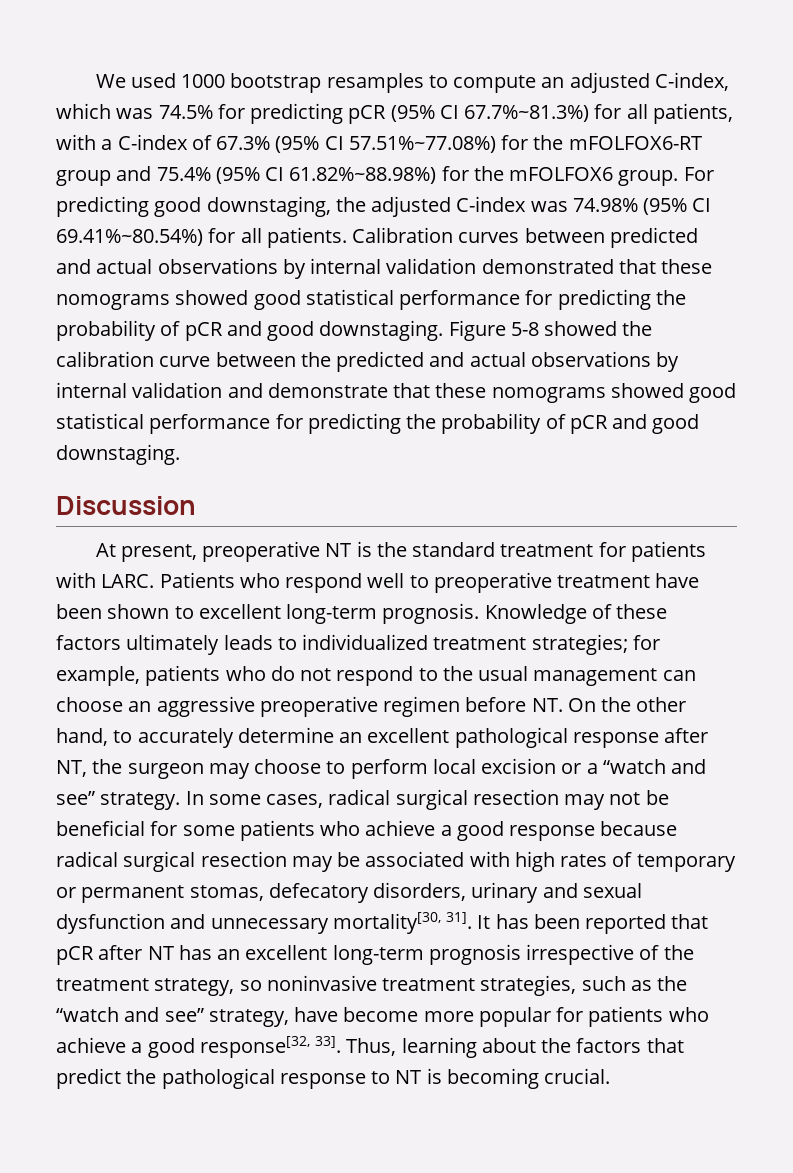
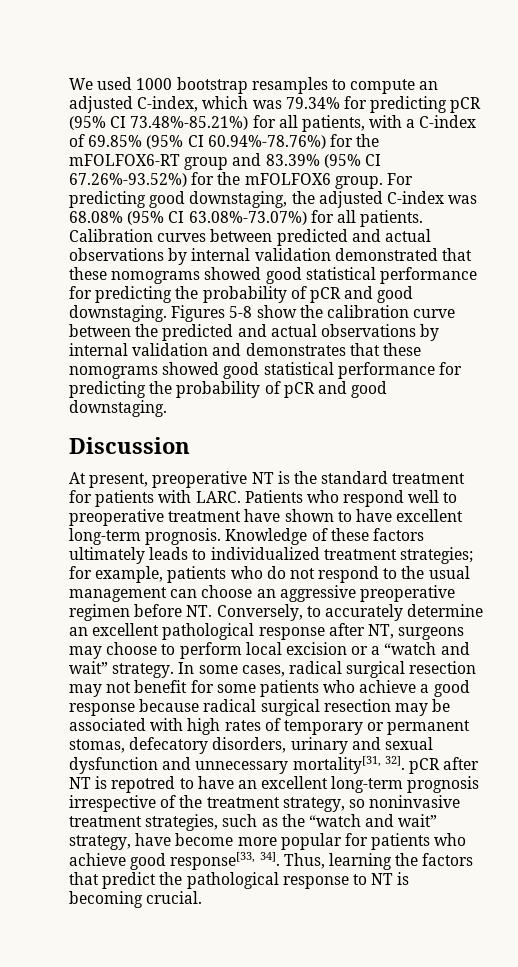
- We used 1000 bootstrap resamples to compute an adjusted C-index, which was 74.5% for predicting pCR (95% CI 67.7%~81.3%) for all patients, with a C-index of 67.3% (95% CI 57.51%~77.08%) for the mFOLFOX6-RT group and 75.4% (95% CI 61.82%~88.98%) for the mFOLFOX6 group.
+ We used 1000 bootstrap resamples to compute an adjusted C-index, which was 79.34% for predicting pCR (95% CI 73.48%-85.21%) for all patients, with a C-index of 69.85% (95% CI 60.94%-78.76%) for the mFOLFOX6-RT group and 83.39% (95% CI 67.26%-93.52%) for the mFOLFOX6 group.
- For predicting good downstaging, the adjusted C-index was 74.98% (95% CI 69.41%~80.54%) for all patients.
+ For predicting good downstaging, the adjusted C-index was 68.08% (95% CI 63.08%-73.07%) for all patients.
- Figure 5-8 showed the calibration curve between the predicted and actual observations by internal validation and demonstrate that these nomograms showed good statistical performance for predicting the probability of pCR and good downstaging.
+ Figures 5-8 show the calibration curve between the predicted and actual observations by internal validation and demonstrates that these nomograms showed good statistical performance for predicting the probability of pCR and good downstaging.
- Patients who respond well to preoperative treatment have been shown to excellent long-term prognosis.
+ Patients who respond well to preoperative treatment have shown to have excellent long-term prognosis.
- Knowledge of these factors ultimately leads to individualized treatment strategies; for example, patients who do not respond to the usual management can choose an aggressive preoperative regimen before NT. On the other hand, to accurately determine an excellent pathological response after NT, the surgeon may choose to perform local excision or a “watch and see” strategy.
+ Knowledge of these factors ultimately leads to individualized treatment strategies; for example, patients who do not respond to the usual management can choose an aggressive preoperative regimen before NT. Conversely, to accurately determine an excellent pathological response after NT, surgeons may choose to perform local excision or a “watch and wait” strategy.
- In some cases, radical surgical resection may not be beneficial for some patients who achieve a good response because radical surgical resection may be associated with high rates of temporary or permanent stomas, defecatory disorders, urinary and sexual dysfunction and unnecessary mortality[30, 31]. It has been reported that pCR after NT has an excellent long-term prognosis irrespective of the treatment strategy, so noninvasive treatment strategies, such as the “watch and see” strategy, have become more popular for patients who achieve a good response[32, 33].
+ In some cases, radical surgical resection may not benefit for some patients who achieve a good response because radical surgical resection may be associated with high rates of temporary or permanent stomas, defecatory disorders, urinary and sexual dysfunction and unnecessary mortality[31, 32]. pCR after NT is repotred to have an excellent long-term prognosis irrespective of the treatment strategy, so noninvasive treatment strategies, such as the “watch and wait” strategy, have become more popular for patients who achieve good response[33, 34].
- Thus, learning about the factors that predict the pathological response to NT is becoming crucial.
+ Thus, learning the factors that predict the pathological response to NT is becoming crucial.

